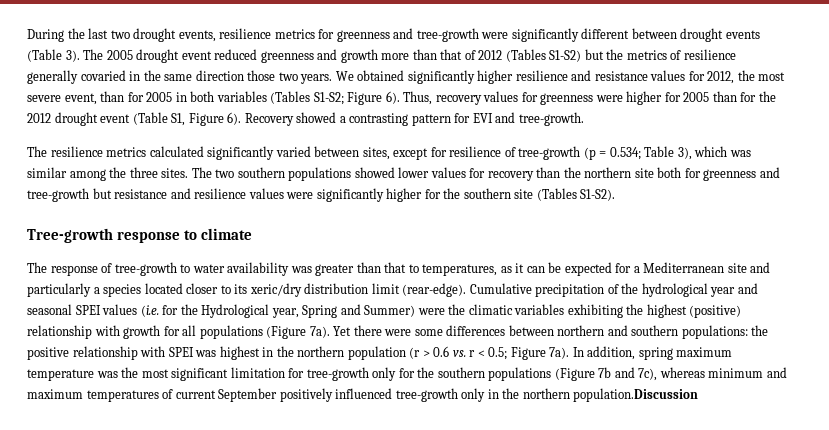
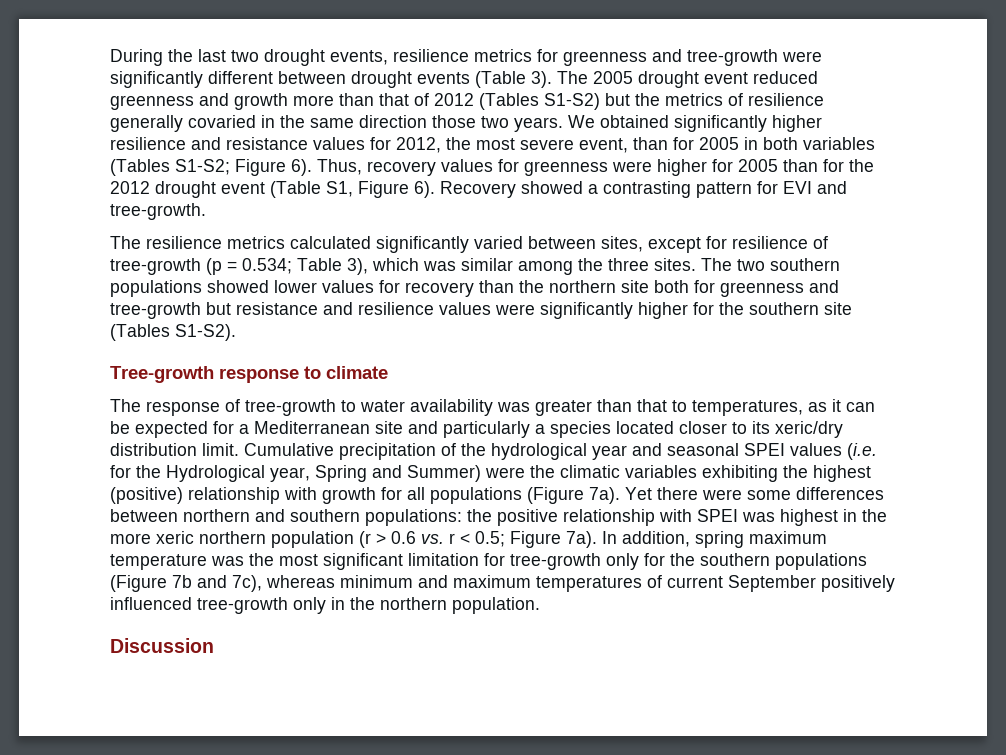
- The response of tree-growth to water availability was greater than that to temperatures, as it can be expected for a Mediterranean site and particularly a species located closer to its xeric/dry distribution limit (rear-edge).
+ The response of tree-growth to water availability was greater than that to temperatures, as it can be expected for a Mediterranean site and particularly a species located closer to its xeric/dry distribution limit.
- Yet there were some differences between northern and southern populations: the positive relationship with SPEI was highest in the northern population (r > 0.6 vs. r < 0.5; Figure 7a).
+ Yet there were some differences between northern and southern populations: the positive relationship with SPEI was highest in the more xeric northern population (r > 0.6 vs. r < 0.5; Figure 7a).
- In addition, spring maximum temperature was the most significant limitation for tree-growth only for the southern populations (Figure 7b and 7c), whereas minimum and maximum temperatures of current September positively influenced tree-growth only in the northern population.Discussion
+ In addition, spring maximum temperature was the most significant limitation for tree-growth only for the southern populations (Figure 7b and 7c), whereas minimum and maximum temperatures of current September positively influenced tree-growth only in the northern population.
+ Discussion

